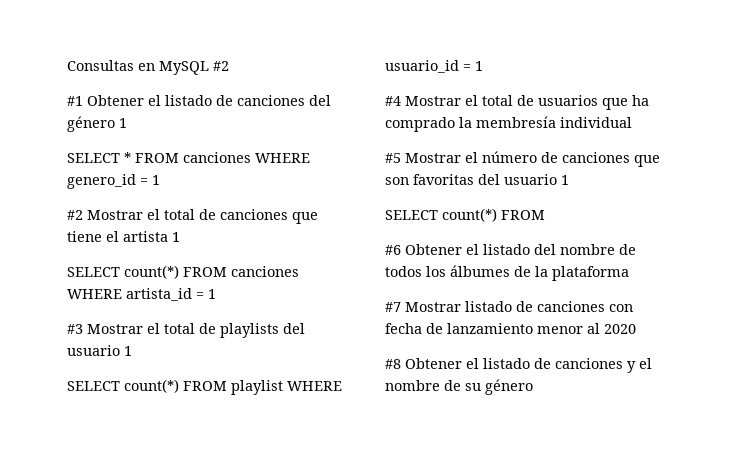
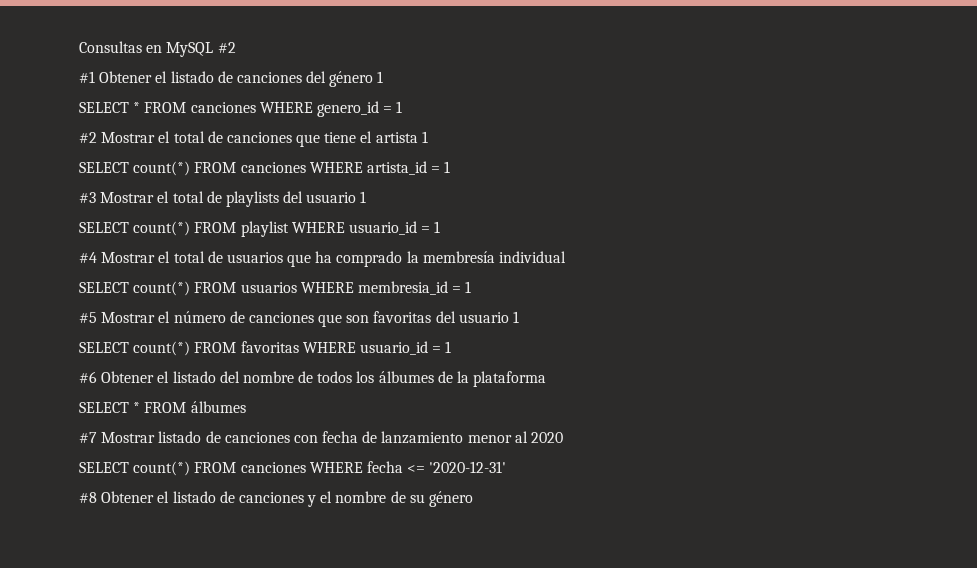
+ SELECT count(*) FROM usuarios WHERE membresia_id = 1
  #5 Mostrar el número de canciones que son favoritas del usuario 1
- SELECT count(*) FROM
+ SELECT count(*) FROM favoritas WHERE usuario_id = 1
+ SELECT * FROM álbumes
+ SELECT count(*) FROM canciones WHERE fecha <= '2020-12-31'

